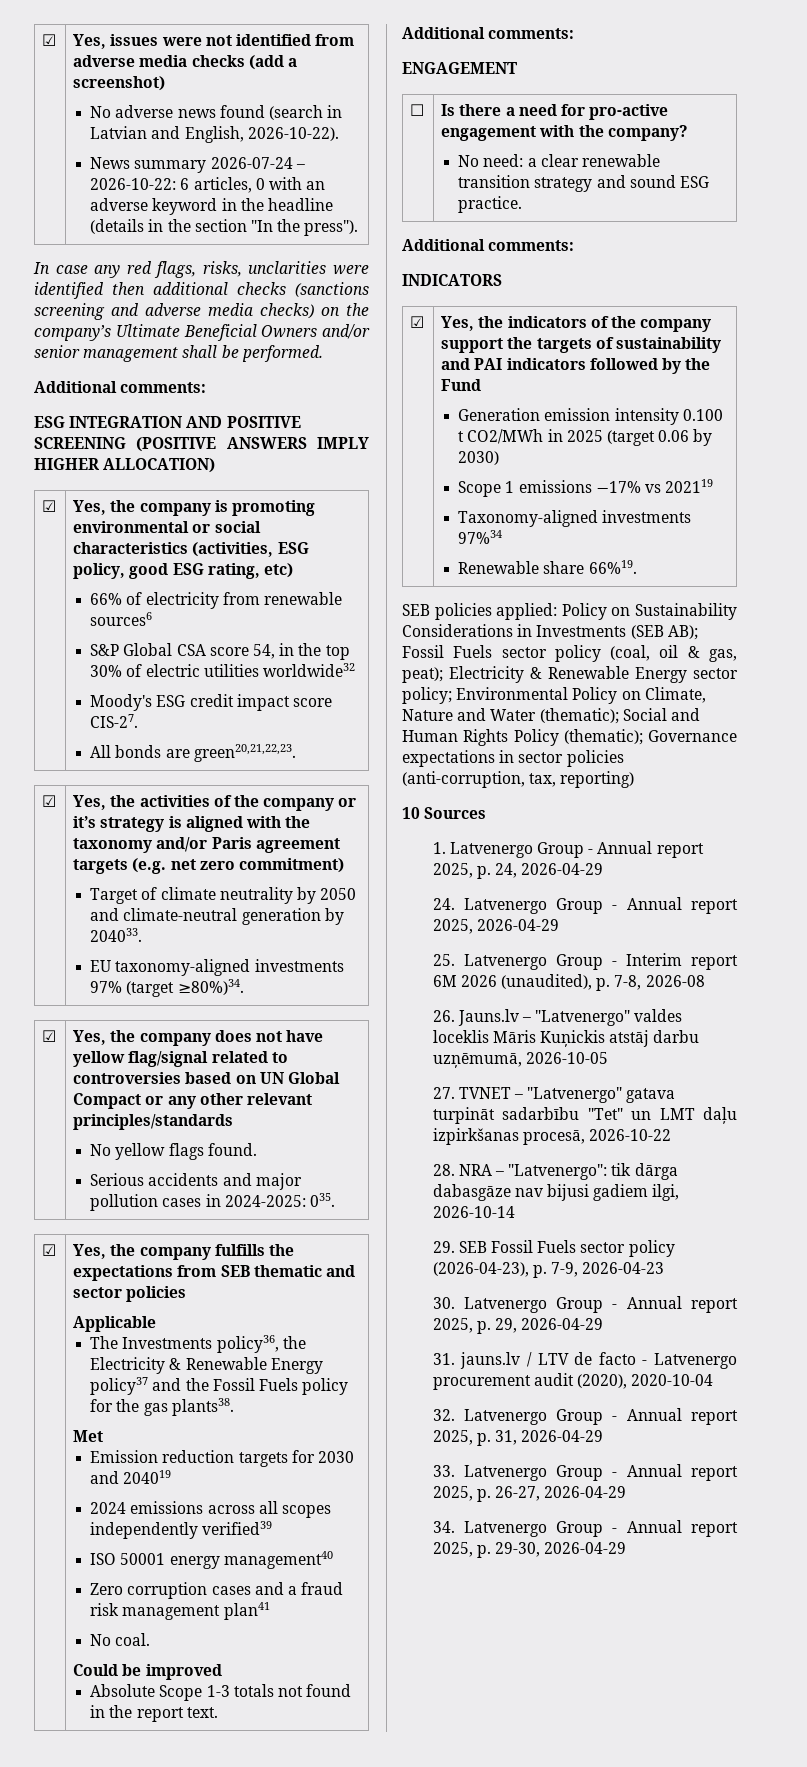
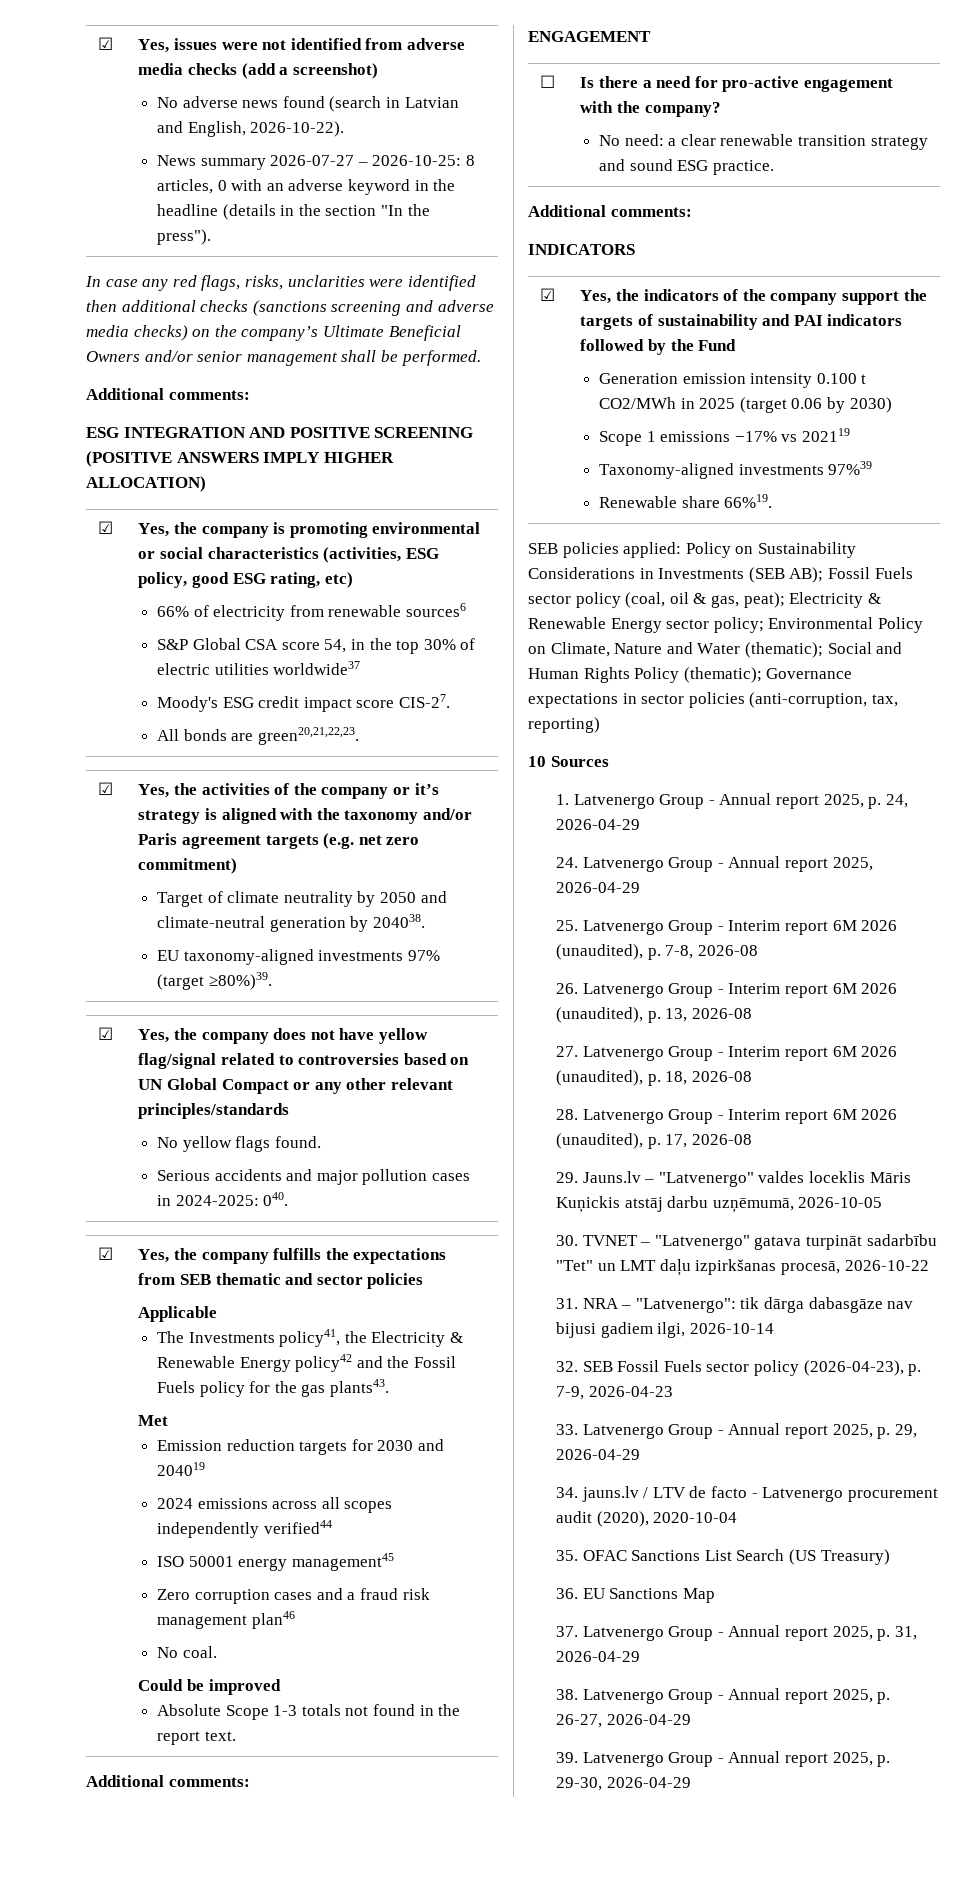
- News summary 2026-07-24 – 2026-10-22: 6 articles, 0 with an adverse keyword in the headline (details in the section "In the press").
+ News summary 2026-07-27 – 2026-10-25: 8 articles, 0 with an adverse keyword in the headline (details in the section "In the press").
- S&P Global CSA score 54, in the top 30% of electric utilities worldwide32
+ S&P Global CSA score 54, in the top 30% of electric utilities worldwide37
  ☑ | Yes, the activities of the company or it’s strategy is aligned with the taxonomy and/or Paris agreement targets (e.g. net zero commitment)
- Target of climate neutrality by 2050 and climate-neutral generation by 204033.
- EU taxonomy-aligned investments 97% (target ≥80%)34.
+ Target of climate neutrality by 2050 and climate-neutral generation by 204038.
+ EU taxonomy-aligned investments 97% (target ≥80%)39.
  ☑ | Yes, the company does not have yellow flag/signal related to controversies based on UN Global Compact or any other relevant principles/standards
  No yellow flags found.
- Serious accidents and major pollution cases in 2024-2025: 035.
+ Serious accidents and major pollution cases in 2024-2025: 040.
- The Investments policy36, the Electricity & Renewable Energy policy37 and the Fossil Fuels policy for the gas plants38.
+ The Investments policy41, the Electricity & Renewable Energy policy42 and the Fossil Fuels policy for the gas plants43.
- 2024 emissions across all scopes independently verified39
+ 2024 emissions across all scopes independently verified44
- ISO 50001 energy management40
+ ISO 50001 energy management45
- Zero corruption cases and a fraud risk management plan41
+ Zero corruption cases and a fraud risk management plan46
- Taxonomy-aligned investments 97%34
+ Taxonomy-aligned investments 97%39
- 26. Jauns.lv – "Latvenergo" valdes loceklis Māris Kuņickis atstāj darbu uzņēmumā, 2026-10-05
+ 26. Latvenergo Group - Interim report 6M 2026 (unaudited), p. 13, 2026-08
+ 27. Latvenergo Group - Interim report 6M 2026 (unaudited), p. 18, 2026-08
+ 28. Latvenergo Group - Interim report 6M 2026 (unaudited), p. 17, 2026-08
+ 29. Jauns.lv – "Latvenergo" valdes loceklis Māris Kuņickis atstāj darbu uzņēmumā, 2026-10-05
- 27. TVNET – "Latvenergo" gatava turpināt sadarbību "Tet" un LMT daļu izpirkšanas procesā, 2026-10-22
+ 30. TVNET – "Latvenergo" gatava turpināt sadarbību "Tet" un LMT daļu izpirkšanas procesā, 2026-10-22
- 28. NRA – "Latvenergo": tik dārga dabasgāze nav bijusi gadiem ilgi, 2026-10-14
+ 31. NRA – "Latvenergo": tik dārga dabasgāze nav bijusi gadiem ilgi, 2026-10-14
- 29. SEB Fossil Fuels sector policy (2026-04-23), p. 7-9, 2026-04-23
+ 32. SEB Fossil Fuels sector policy (2026-04-23), p. 7-9, 2026-04-23
- 30. Latvenergo Group - Annual report 2025, p. 29, 2026-04-29
+ 33. Latvenergo Group - Annual report 2025, p. 29, 2026-04-29
- 31. jauns.lv / LTV de facto - Latvenergo procurement audit (2020), 2020-10-04
+ 34. jauns.lv / LTV de facto - Latvenergo procurement audit (2020), 2020-10-04
- 32. Latvenergo Group - Annual report 2025, p. 31, 2026-04-29
+ 35. OFAC Sanctions List Search (US Treasury)
+ 36. EU Sanctions Map
+ 37. Latvenergo Group - Annual report 2025, p. 31, 2026-04-29
- 33. Latvenergo Group - Annual report 2025, p. 26-27, 2026-04-29
+ 38. Latvenergo Group - Annual report 2025, p. 26-27, 2026-04-29
- 34. Latvenergo Group - Annual report 2025, p. 29-30, 2026-04-29
+ 39. Latvenergo Group - Annual report 2025, p. 29-30, 2026-04-29

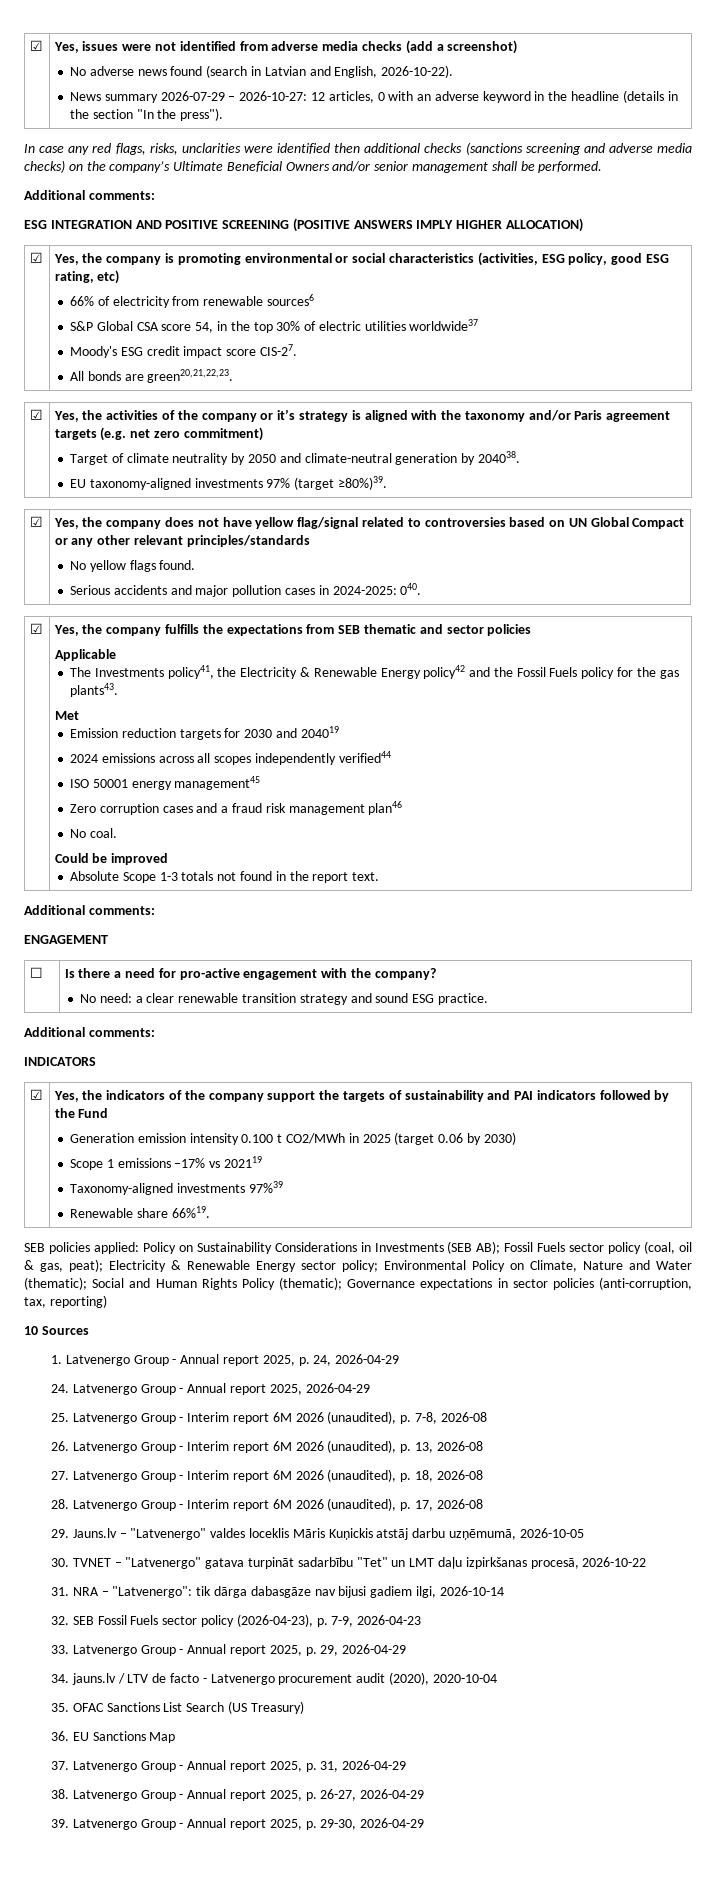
- News summary 2026-07-27 – 2026-10-25: 8 articles, 0 with an adverse keyword in the headline (details in the section "In the press").
+ News summary 2026-07-29 – 2026-10-27: 12 articles, 0 with an adverse keyword in the headline (details in the section "In the press").

